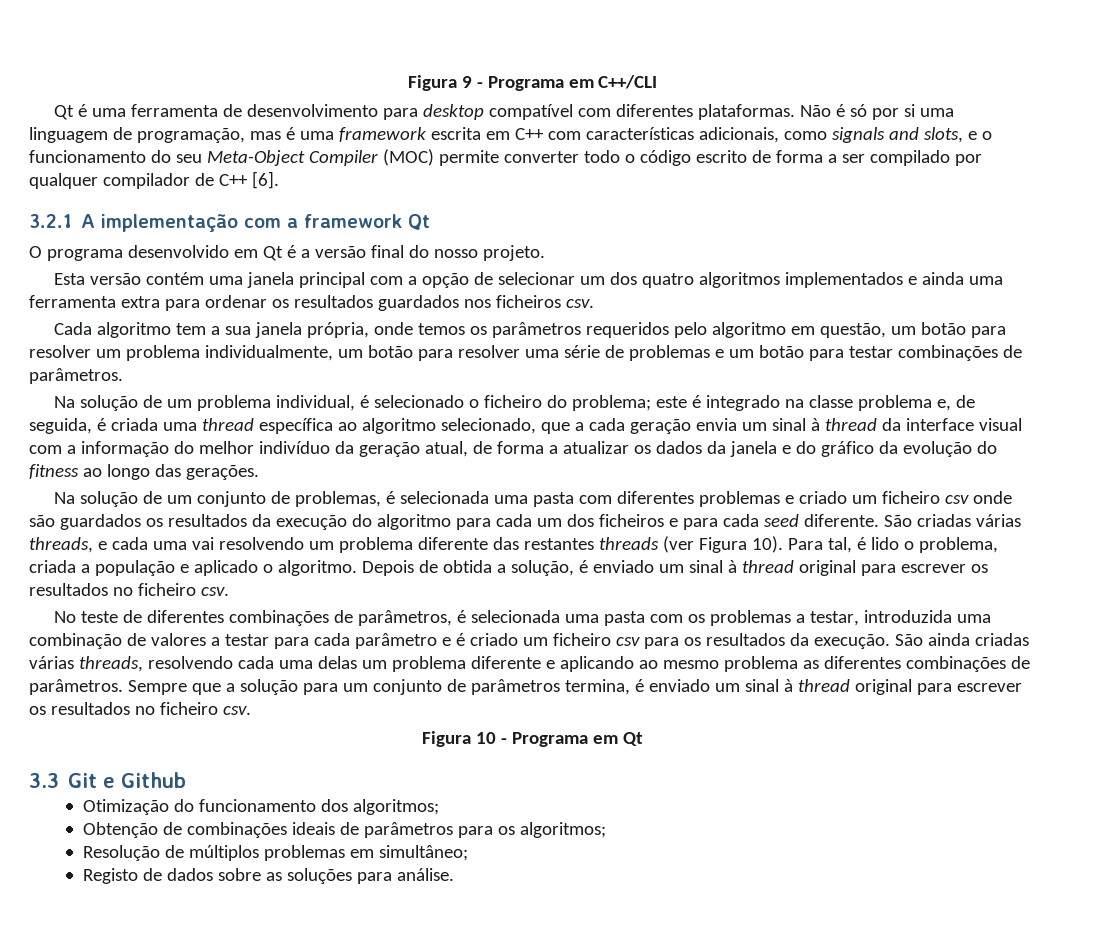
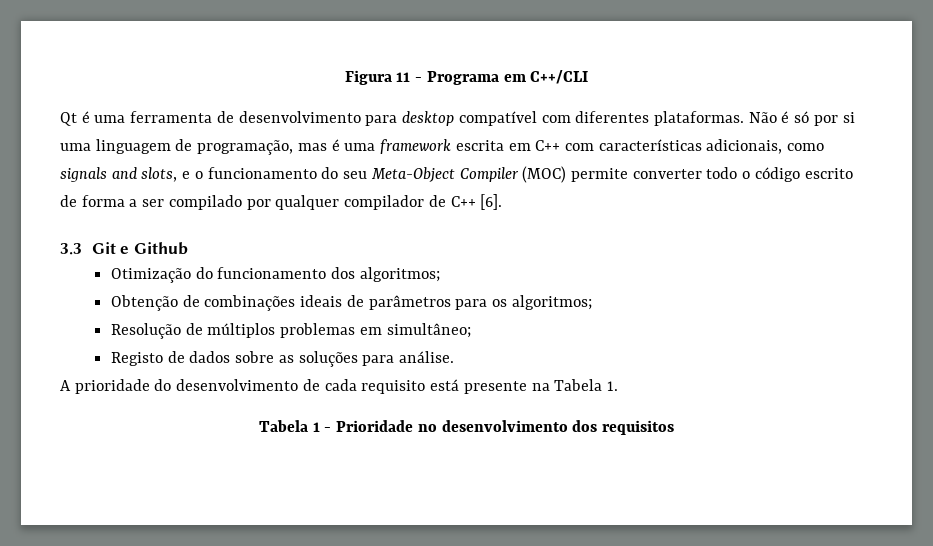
- Figura 9 - Programa em C++/CLI
+ Figura 11 - Programa em C++/CLI
- 3.2.1 A implementação com a framework Qt
- O programa desenvolvido em Qt é a versão final do nosso projeto.
- Esta versão contém uma janela principal com a opção de selecionar um dos quatro algoritmos implementados e ainda uma ferramenta extra para ordenar os resultados guardados nos ficheiros csv.
- Cada algoritmo tem a sua janela própria, onde temos os parâmetros requeridos pelo algoritmo em questão, um botão para resolver um problema individualmente, um botão para resolver uma série de problemas e um botão para testar combinações de parâmetros.
- Na solução de um problema individual, é selecionado o ficheiro do problema; este é integrado na classe problema e, de seguida, é criada uma thread específica ao algoritmo selecionado, que a cada geração envia um sinal à thread da interface visual com a informação do melhor indivíduo da geração atual, de forma a atualizar os dados da janela e do gráfico da evolução do fitness ao longo das gerações.
- Na solução de um conjunto de problemas, é selecionada uma pasta com diferentes problemas e criado um ficheiro csv onde são guardados os resultados da execução do algoritmo para cada um dos ficheiros e para cada seed diferente. São criadas várias threads, e cada uma vai resolvendo um problema diferente das restantes threads (ver Figura 10). Para tal, é lido o problema, criada a população e aplicado o algoritmo. Depois de obtida a solução, é enviado um sinal à thread original para escrever os resultados no ficheiro csv.
- No teste de diferentes combinações de parâmetros, é selecionada uma pasta com os problemas a testar, introduzida uma combinação de valores a testar para cada parâmetro e é criado um ficheiro csv para os resultados da execução. São ainda criadas várias threads, resolvendo cada uma delas um problema diferente e aplicando ao mesmo problema as diferentes combinações de parâmetros. Sempre que a solução para um conjunto de parâmetros termina, é enviado um sinal à thread original para escrever os resultados no ficheiro csv.
- Figura 10 - Programa em Qt
+ A prioridade do desenvolvimento de cada requisito está presente na Tabela 1.
+ Tabela 1 - Prioridade no desenvolvimento dos requisitos

